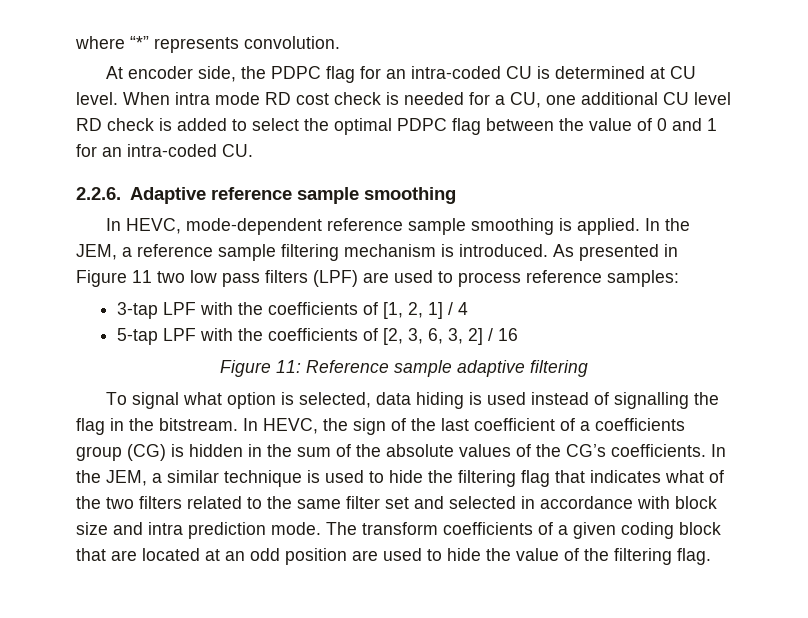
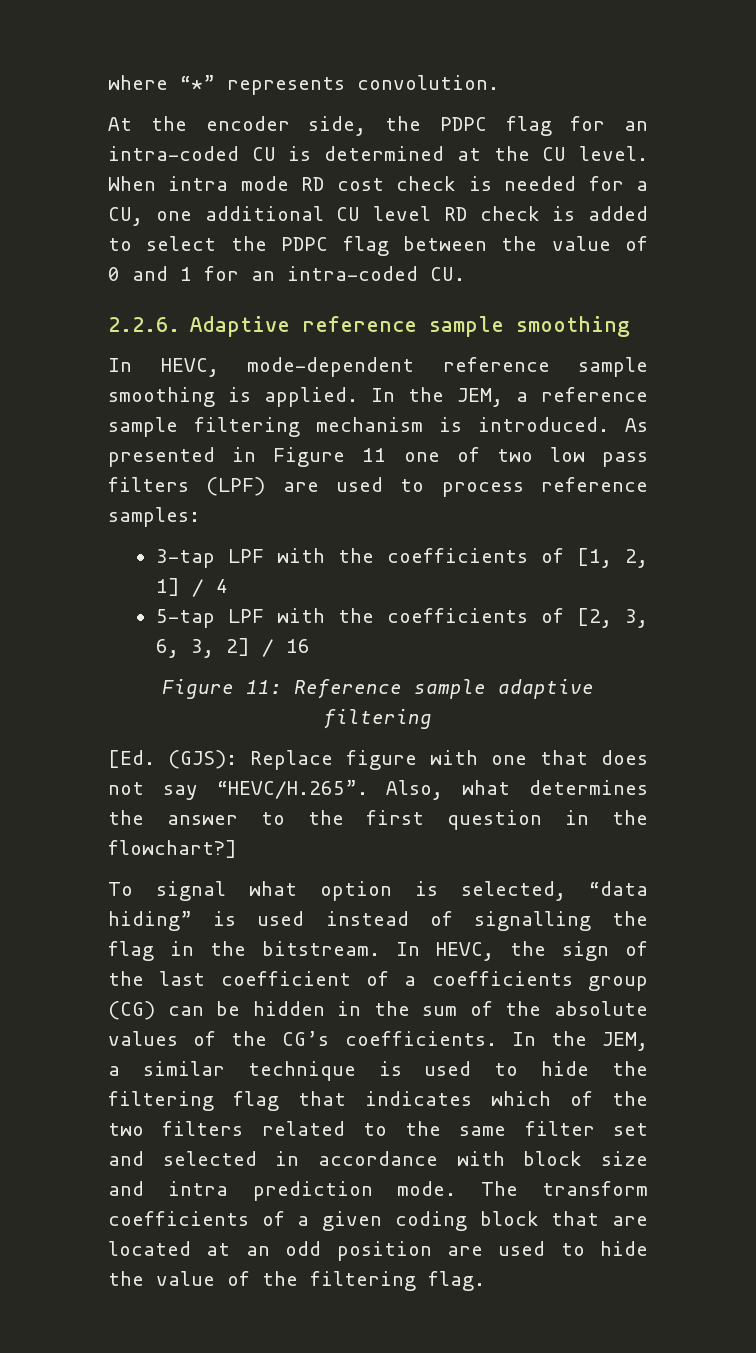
- At encoder side, the PDPC flag for an intra-coded CU is determined at CU level.
+ At the encoder side, the PDPC flag for an intra-coded CU is determined at the CU level.
- When intra mode RD cost check is needed for a CU, one additional CU level RD check is added to select the optimal PDPC flag between the value of 0 and 1 for an intra-coded CU.
+ When intra mode RD cost check is needed for a CU, one additional CU level RD check is added to select the PDPC flag between the value of 0 and 1 for an intra-coded CU.
- As presented in Figure 11 two low pass filters (LPF) are used to process reference samples:
+ As presented in Figure 11 one of two low pass filters (LPF) are used to process reference samples:
+ [Ed. (GJS): Replace figure with one that does not say “HEVC/H.265”. Also, what determines the answer to the first question in the flowchart?]
- To signal what option is selected, data hiding is used instead of signalling the flag in the bitstream.
+ To signal what option is selected, “data hiding” is used instead of signalling the flag in the bitstream.
- In HEVC, the sign of the last coefficient of a coefficients group (CG) is hidden in the sum of the absolute values of the CG’s coefficients.
+ In HEVC, the sign of the last coefficient of a coefficients group (CG) can be hidden in the sum of the absolute values of the CG’s coefficients.
- In the JEM, a similar technique is used to hide the filtering flag that indicates what of the two filters related to the same filter set and selected in accordance with block size and intra prediction mode.
+ In the JEM, a similar technique is used to hide the filtering flag that indicates which of the two filters related to the same filter set and selected in accordance with block size and intra prediction mode.

